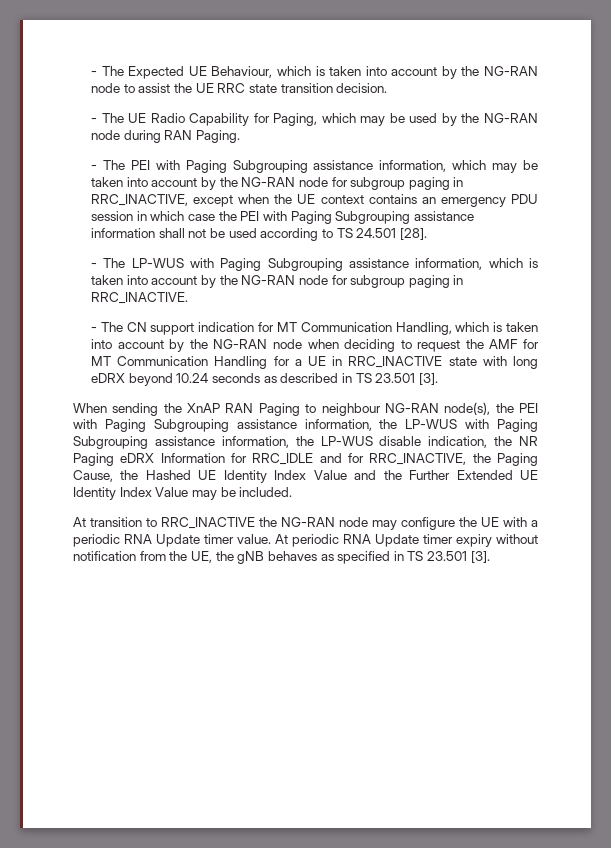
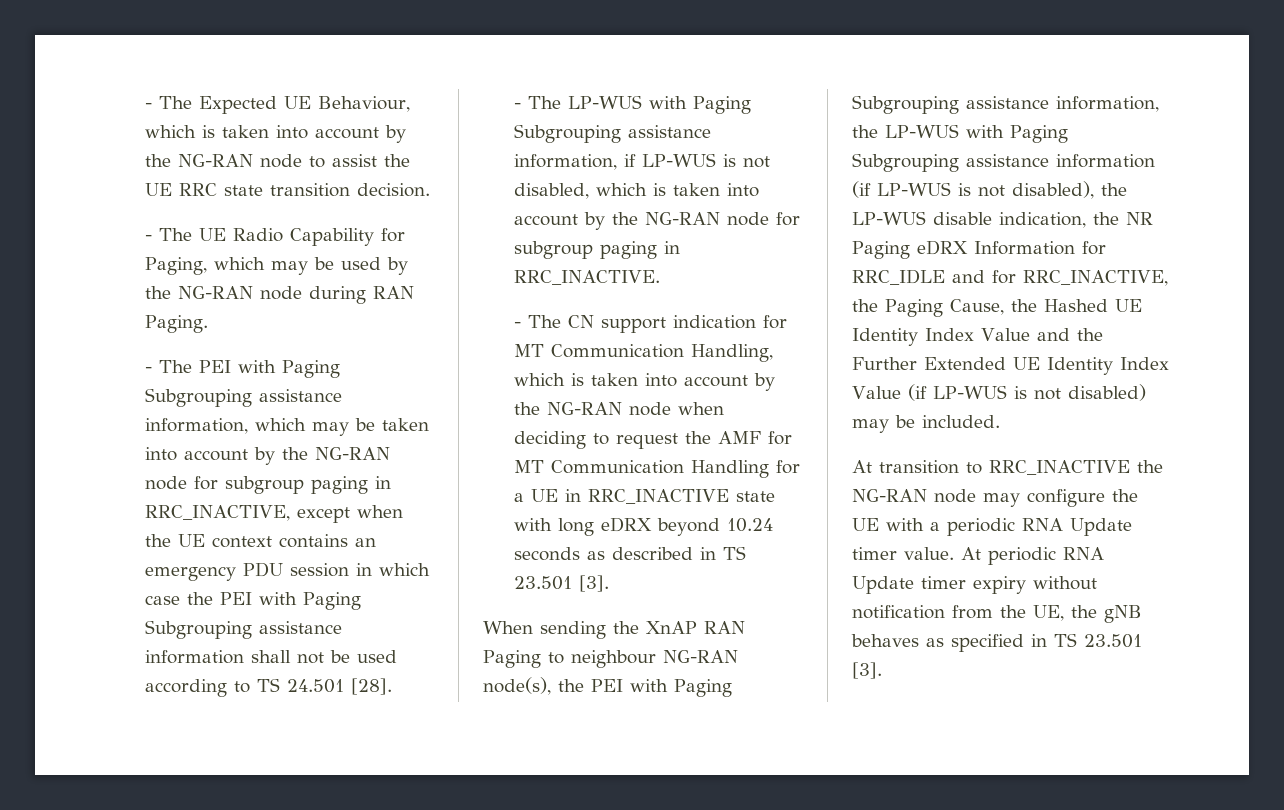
- - The LP-WUS with Paging Subgrouping assistance information, which is taken into account by the NG-RAN node for subgroup paging in RRC_INACTIVE.
+ - The LP-WUS with Paging Subgrouping assistance information, if LP-WUS is not disabled, which is taken into account by the NG-RAN node for subgroup paging in RRC_INACTIVE.
- When sending the XnAP RAN Paging to neighbour NG-RAN node(s), the PEI with Paging Subgrouping assistance information, the LP-WUS with Paging Subgrouping assistance information, the LP-WUS disable indication, the NR Paging eDRX Information for RRC_IDLE and for RRC_INACTIVE, the Paging Cause, the Hashed UE Identity Index Value and the Further Extended UE Identity Index Value may be included.
+ When sending the XnAP RAN Paging to neighbour NG-RAN node(s), the PEI with Paging Subgrouping assistance information, the LP-WUS with Paging Subgrouping assistance information (if LP-WUS is not disabled), the LP-WUS disable indication, the NR Paging eDRX Information for RRC_IDLE and for RRC_INACTIVE, the Paging Cause, the Hashed UE Identity Index Value and the Further Extended UE Identity Index Value (if LP-WUS is not disabled) may be included.

